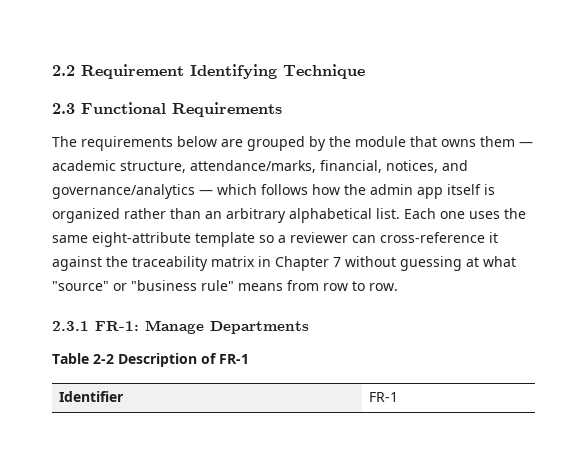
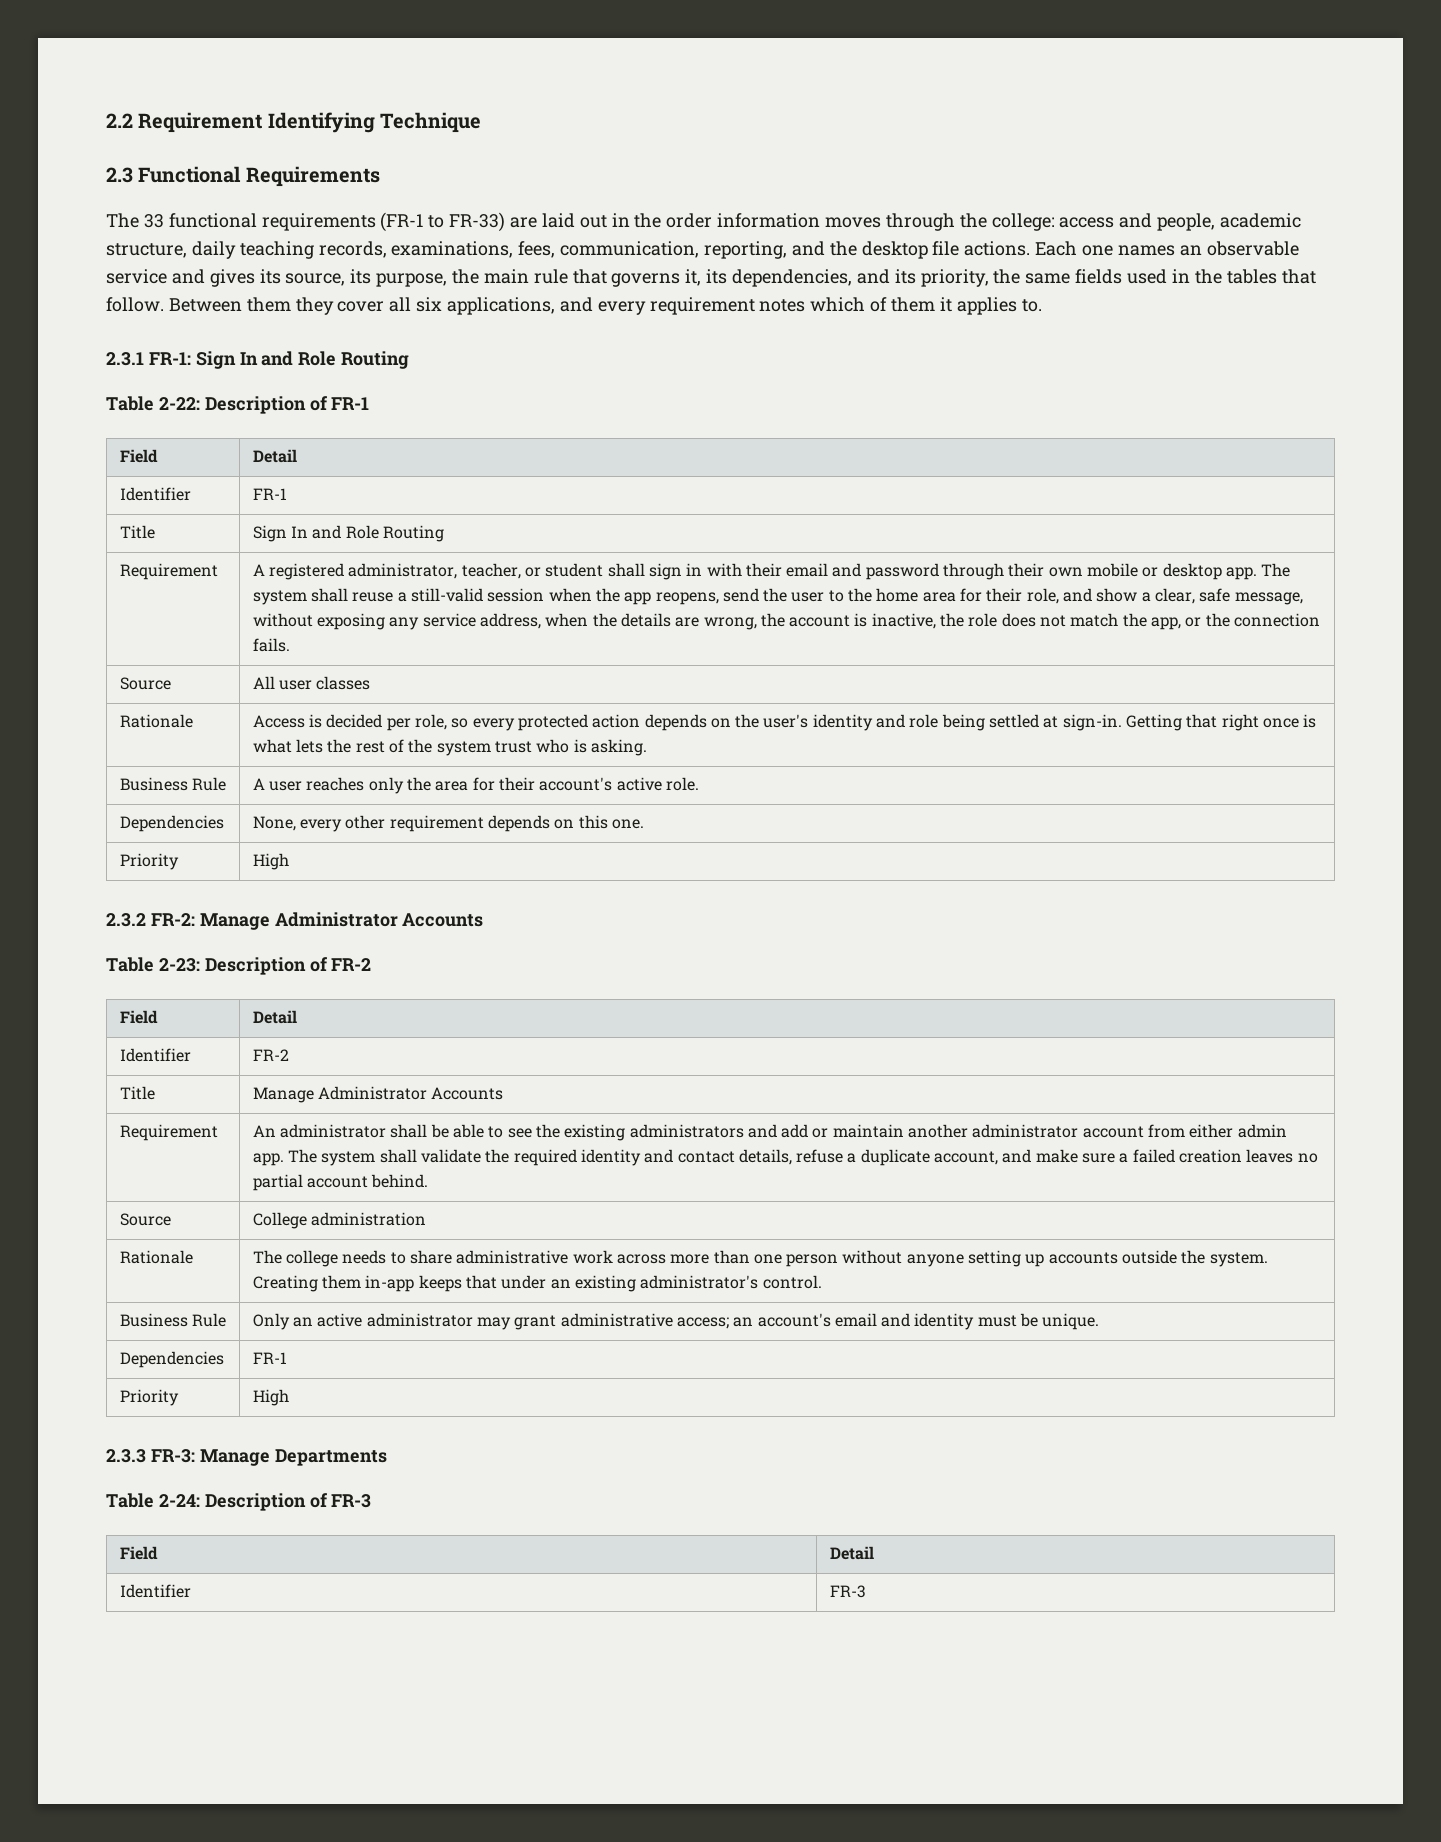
- The requirements below are grouped by the module that owns them — academic structure, attendance/marks, financial, notices, and governance/analytics — which follows how the admin app itself is organized rather than an arbitrary alphabetical list. Each one uses the same eight-attribute template so a reviewer can cross-reference it against the traceability matrix in Chapter 7 without guessing at what "source" or "business rule" means from row to row.
- 2.3.1 FR-1: Manage Departments
+ The 33 functional requirements (FR-1 to FR-33) are laid out in the order information moves through the college: access and people, academic structure, daily teaching records, examinations, fees, communication, reporting, and the desktop file actions. Each one names an observable service and gives its source, its purpose, the main rule that governs it, its dependencies, and its priority, the same fields used in the tables that follow. Between them they cover all six applications, and every requirement notes which of them it applies to.
+ 2.3.1 FR-1: Sign In and Role Routing
+ Table 2-22: Description of FR-1
+ Field | Detail
+ Identifier | FR-1
+ Title | Sign In and Role Routing
+ Requirement | A registered administrator, teacher, or student shall sign in with their email and password through their own mobile or desktop app. The system shall reuse a still-valid session when the app reopens, send the user to the home area for their role, and show a clear, safe message, without exposing any service address, when the details are wrong, the account is inactive, the role does not match the app, or the connection fails.
+ Source | All user classes
+ Rationale | Access is decided per role, so every protected action depends on the user's identity and role being settled at sign-in. Getting that right once is what lets the rest of the system trust who is asking.
+ Business Rule | A user reaches only the area for their account's active role.
+ Dependencies | None, every other requirement depends on this one.
+ Priority | High
+ 2.3.2 FR-2: Manage Administrator Accounts
+ Table 2-23: Description of FR-2
+ Field | Detail
+ Identifier | FR-2
+ Title | Manage Administrator Accounts
+ Requirement | An administrator shall be able to see the existing administrators and add or maintain another administrator account from either admin app. The system shall validate the required identity and contact details, refuse a duplicate account, and make sure a failed creation leaves no partial account behind.
+ Source | College administration
+ Rationale | The college needs to share administrative work across more than one person without anyone setting up accounts outside the system. Creating them in-app keeps that under an existing administrator's control.
+ Business Rule | Only an active administrator may grant administrative access; an account's email and identity must be unique.
+ Dependencies | FR-1
+ Priority | High
+ 2.3.3 FR-3: Manage Departments
- Table 2-2 Description of FR-1
- Identifier | FR-1
+ Table 2-24: Description of FR-3
+ Field | Detail
+ Identifier | FR-3

